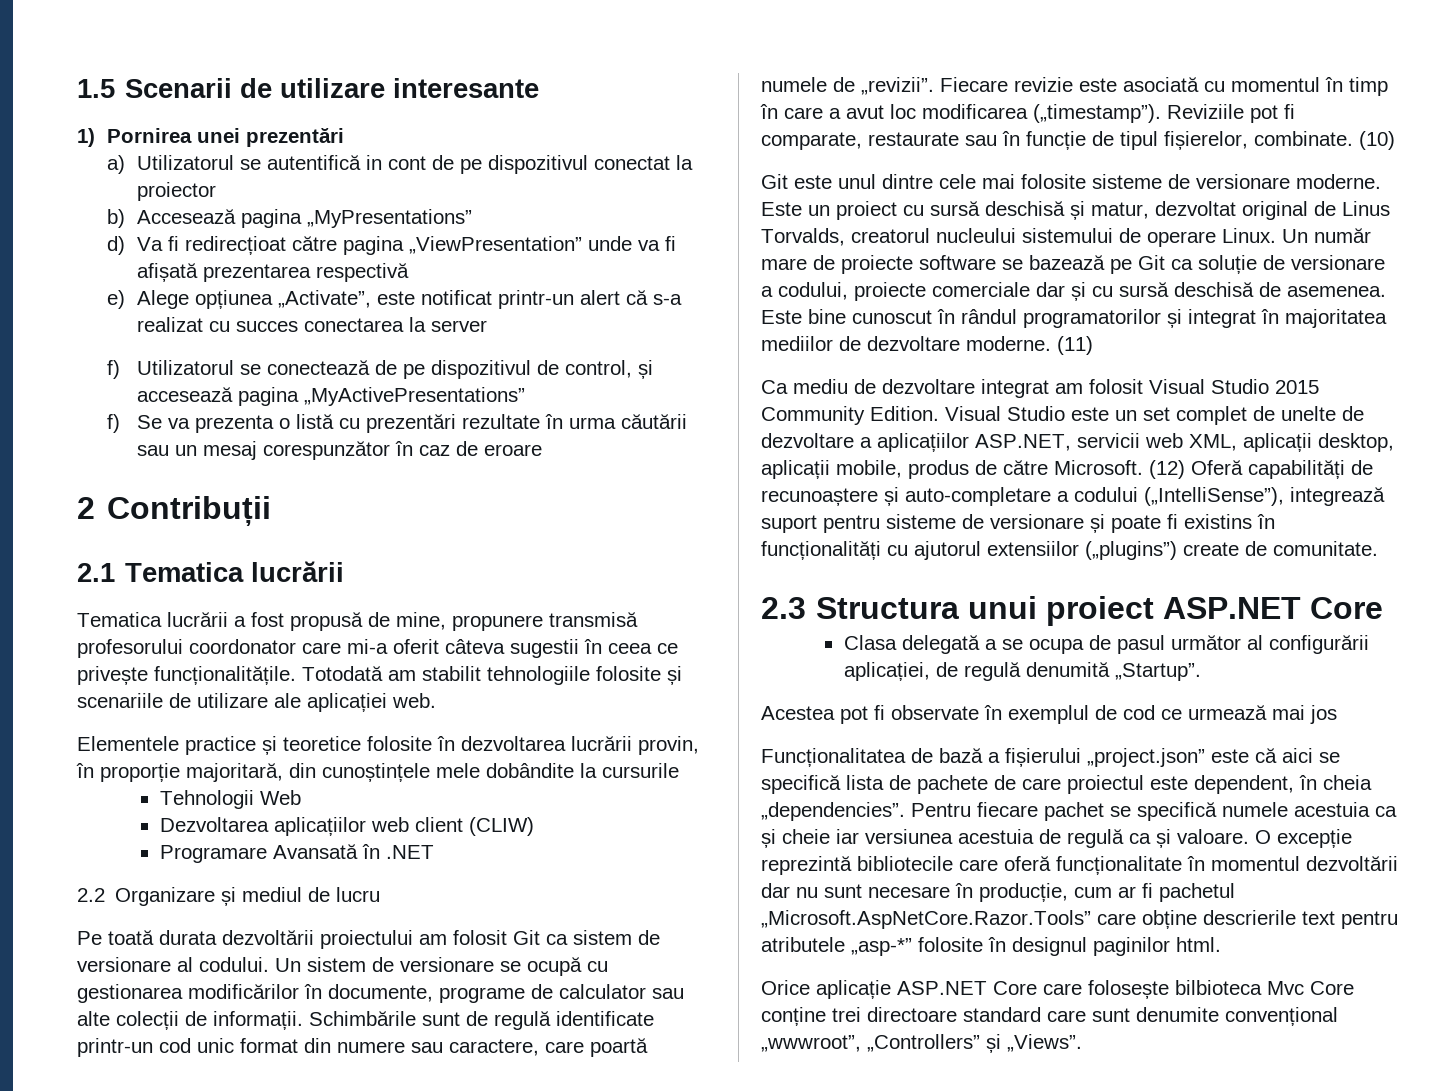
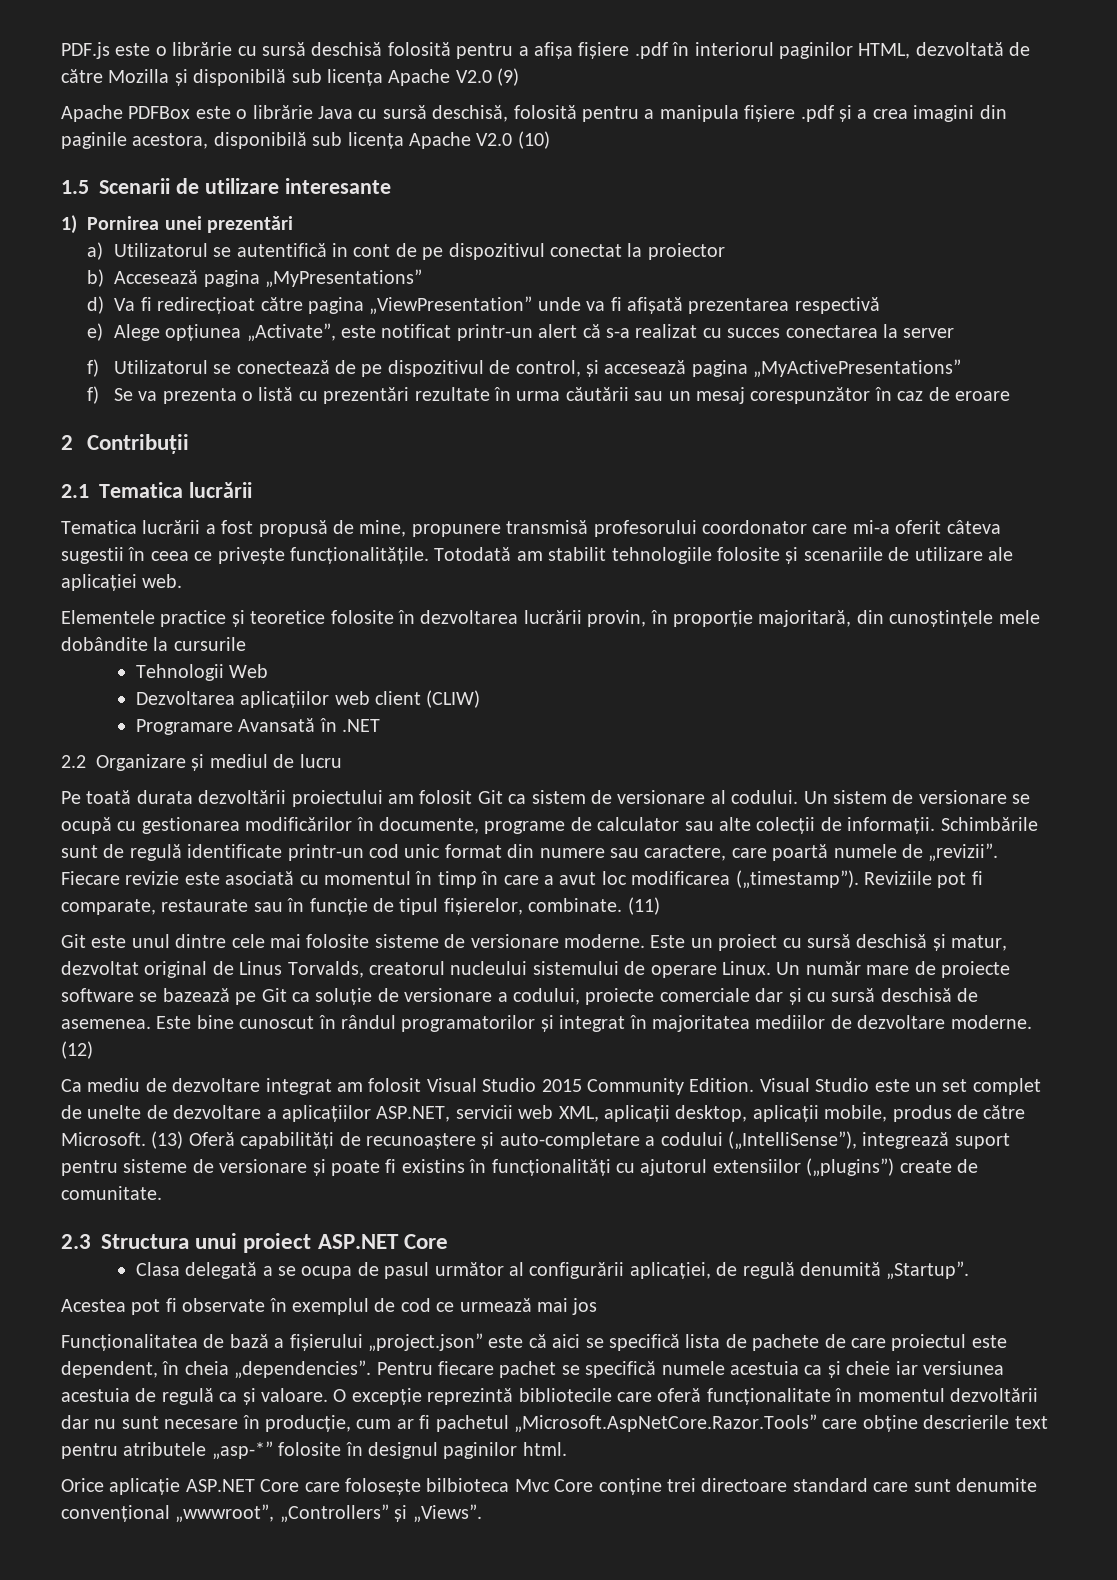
+ PDF.js este o librărie cu sursă deschisă folosită pentru a afișa fișiere .pdf în interiorul paginilor HTML, dezvoltată de către Mozilla și disponibilă sub licența Apache V2.0 (9)
+ Apache PDFBox este o librărie Java cu sursă deschisă, folosită pentru a manipula fișiere .pdf și a crea imagini din paginile acestora, disponibilă sub licența Apache V2.0 (10)
- (10)
+ (11)
- (11)
+ (12)
- (12) Oferă capabilități de recunoaștere și auto-completare a codului („IntelliSense”), integrează suport pentru sisteme de versionare și poate fi existins în funcționalități cu ajutorul extensiilor („plugins”) create de comunitate.
+ (13) Oferă capabilități de recunoaștere și auto-completare a codului („IntelliSense”), integrează suport pentru sisteme de versionare și poate fi existins în funcționalități cu ajutorul extensiilor („plugins”) create de comunitate.

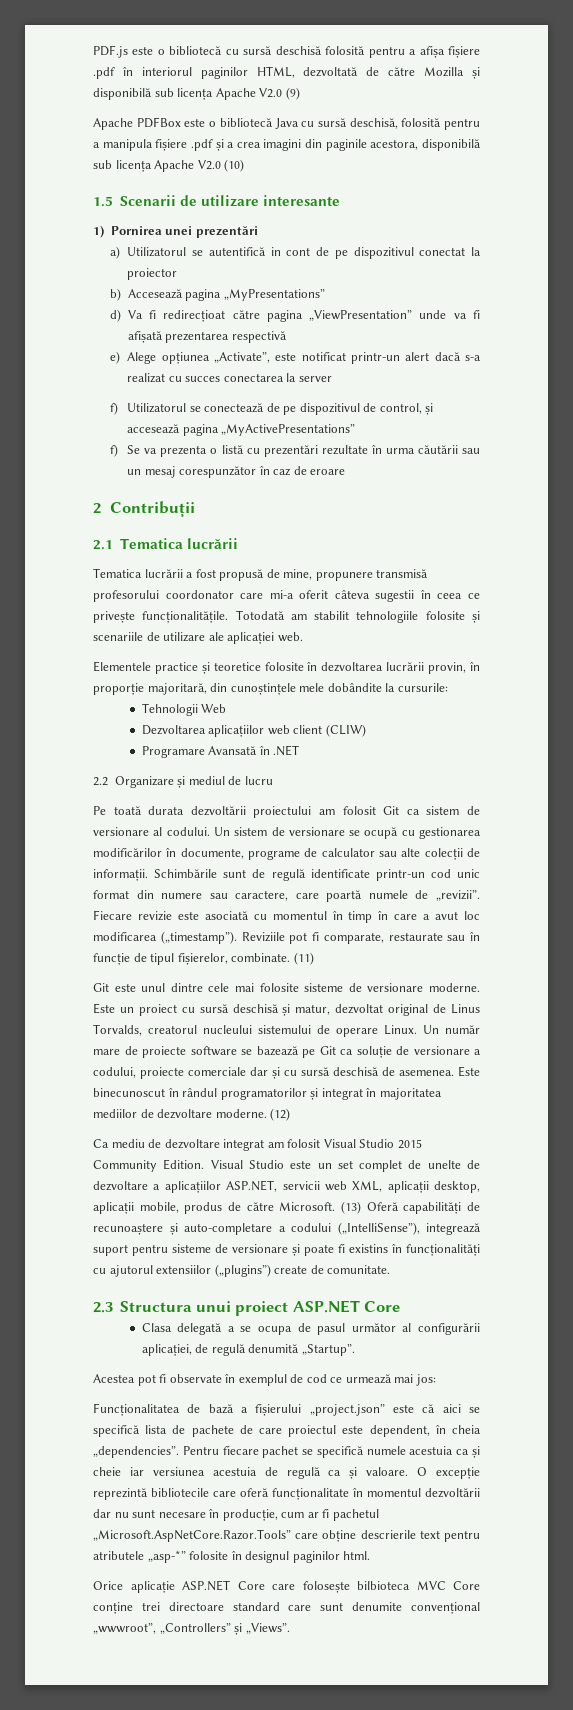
- PDF.js este o librărie cu sursă deschisă folosită pentru a afișa fișiere .pdf în interiorul paginilor HTML, dezvoltată de către Mozilla și disponibilă sub licența Apache V2.0 (9)
+ PDF.js este o bibliotecă cu sursă deschisă folosită pentru a afișa fișiere .pdf în interiorul paginilor HTML, dezvoltată de către Mozilla și disponibilă sub licența Apache V2.0 (9)
- Apache PDFBox este o librărie Java cu sursă deschisă, folosită pentru a manipula fișiere .pdf și a crea imagini din paginile acestora, disponibilă sub licența Apache V2.0 (10)
+ Apache PDFBox este o bibliotecă Java cu sursă deschisă, folosită pentru a manipula fișiere .pdf și a crea imagini din paginile acestora, disponibilă sub licența Apache V2.0 (10)
- e) Alege opțiunea „Activate”, este notificat printr-un alert că s-a realizat cu succes conectarea la server
+ e) Alege opțiunea „Activate”, este notificat printr-un alert dacă s-a realizat cu succes conectarea la server
- Elementele practice și teoretice folosite în dezvoltarea lucrării provin, în proporție majoritară, din cunoștințele mele dobândite la cursurile
+ Elementele practice și teoretice folosite în dezvoltarea lucrării provin, în proporție majoritară, din cunoștințele mele dobândite la cursurile:
- Este bine cunoscut în rândul programatorilor și integrat în majoritatea mediilor de dezvoltare moderne.
+ Este binecunoscut în rândul programatorilor și integrat în majoritatea mediilor de dezvoltare moderne.
- Acestea pot fi observate în exemplul de cod ce urmează mai jos
+ Acestea pot fi observate în exemplul de cod ce urmează mai jos:
- Orice aplicație ASP.NET Core care folosește bilbioteca Mvc Core conține trei directoare standard care sunt denumite convențional „wwwroot”, „Controllers” și „Views”.
+ Orice aplicație ASP.NET Core care folosește bilbioteca MVC Core conține trei directoare standard care sunt denumite convențional „wwwroot”, „Controllers” și „Views”.

